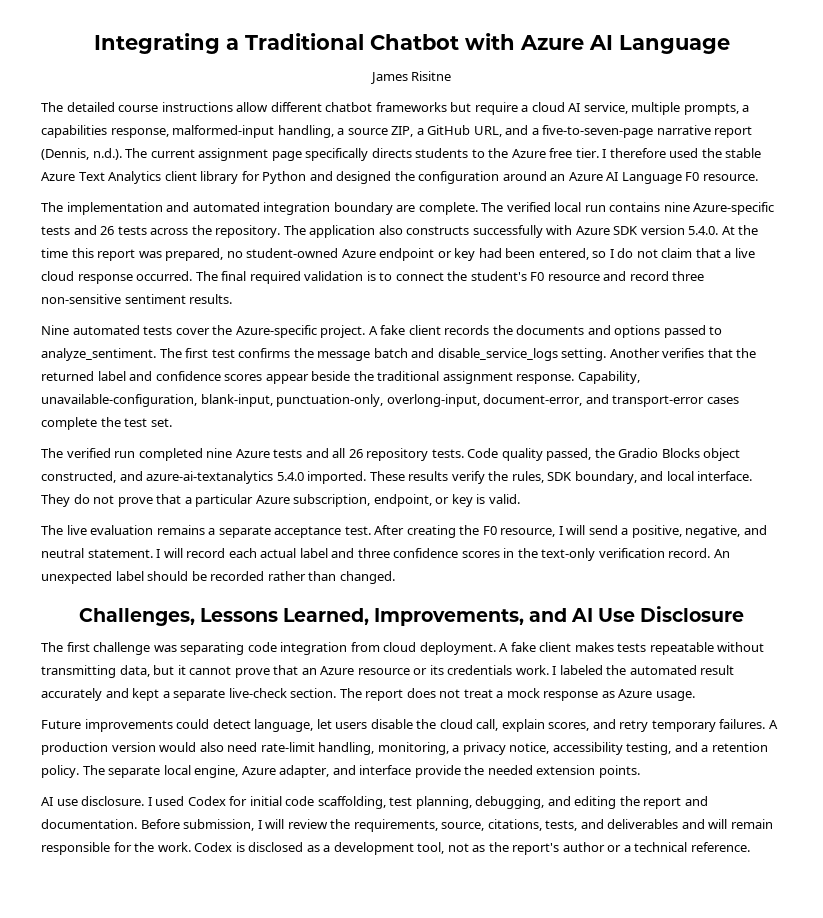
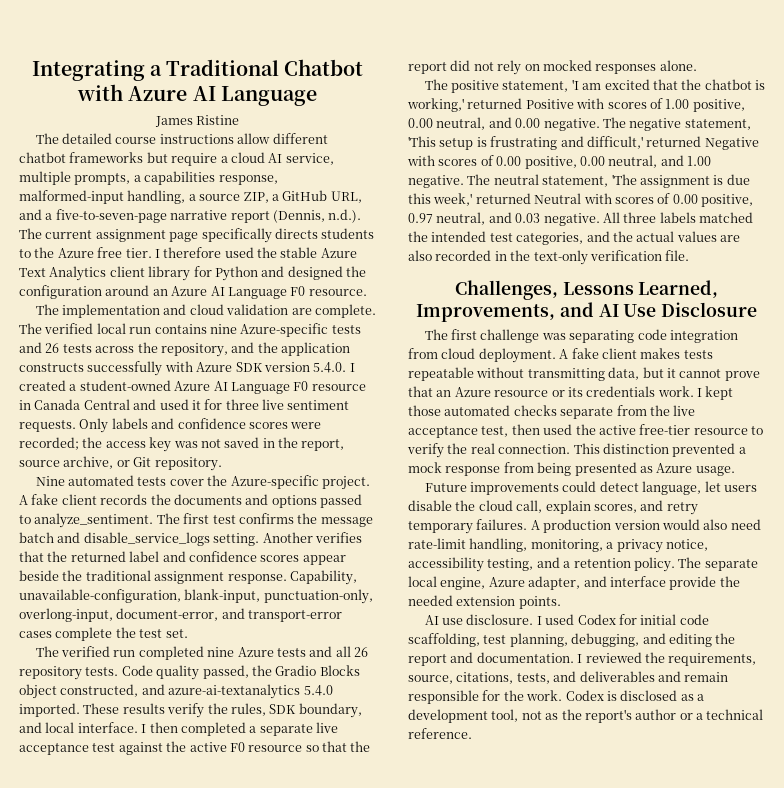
- James Risitne
+ James Ristine
- The implementation and automated integration boundary are complete.
+ The implementation and cloud validation are complete.
- The verified local run contains nine Azure-specific tests and 26 tests across the repository. The application also constructs successfully with Azure SDK version 5.4.0. At the time this report was prepared, no student-owned Azure endpoint or key had been entered, so I do not claim that a live cloud response occurred. The final required validation is to connect the student's F0 resource and record three non-sensitive sentiment results.
+ The verified local run contains nine Azure-specific tests and 26 tests across the repository, and the application constructs successfully with Azure SDK version 5.4.0. I created a student-owned Azure AI Language F0 resource in Canada Central and used it for three live sentiment requests. Only labels and confidence scores were recorded; the access key was not saved in the report, source archive, or Git repository.
- They do not prove that a particular Azure subscription, endpoint, or key is valid.
- The live evaluation remains a separate acceptance test. After creating the F0 resource, I will send a positive, negative, and neutral statement. I will record each actual label and three confidence scores in the text-only verification record. An unexpected label should be recorded rather than changed.
+ I then completed a separate live acceptance test against the active F0 resource so that the report did not rely on mocked responses alone.
+ The positive statement, 'I am excited that the chatbot is working,' returned Positive with scores of 1.00 positive, 0.00 neutral, and 0.00 negative. The negative statement, 'This setup is frustrating and difficult,' returned Negative with scores of 0.00 positive, 0.00 neutral, and 1.00 negative. The neutral statement, 'The assignment is due this week,' returned Neutral with scores of 0.00 positive, 0.97 neutral, and 0.03 negative. All three labels matched the intended test categories, and the actual values are also recorded in the text-only verification file.
- I labeled the automated result accurately and kept a separate live-check section. The report does not treat a mock response as Azure usage.
+ I kept those automated checks separate from the live acceptance test, then used the active free-tier resource to verify the real connection. This distinction prevented a mock response from being presented as Azure usage.
- Before submission, I will review the requirements, source, citations, tests, and deliverables and will remain responsible for the work.
+ I reviewed the requirements, source, citations, tests, and deliverables and remain responsible for the work.

